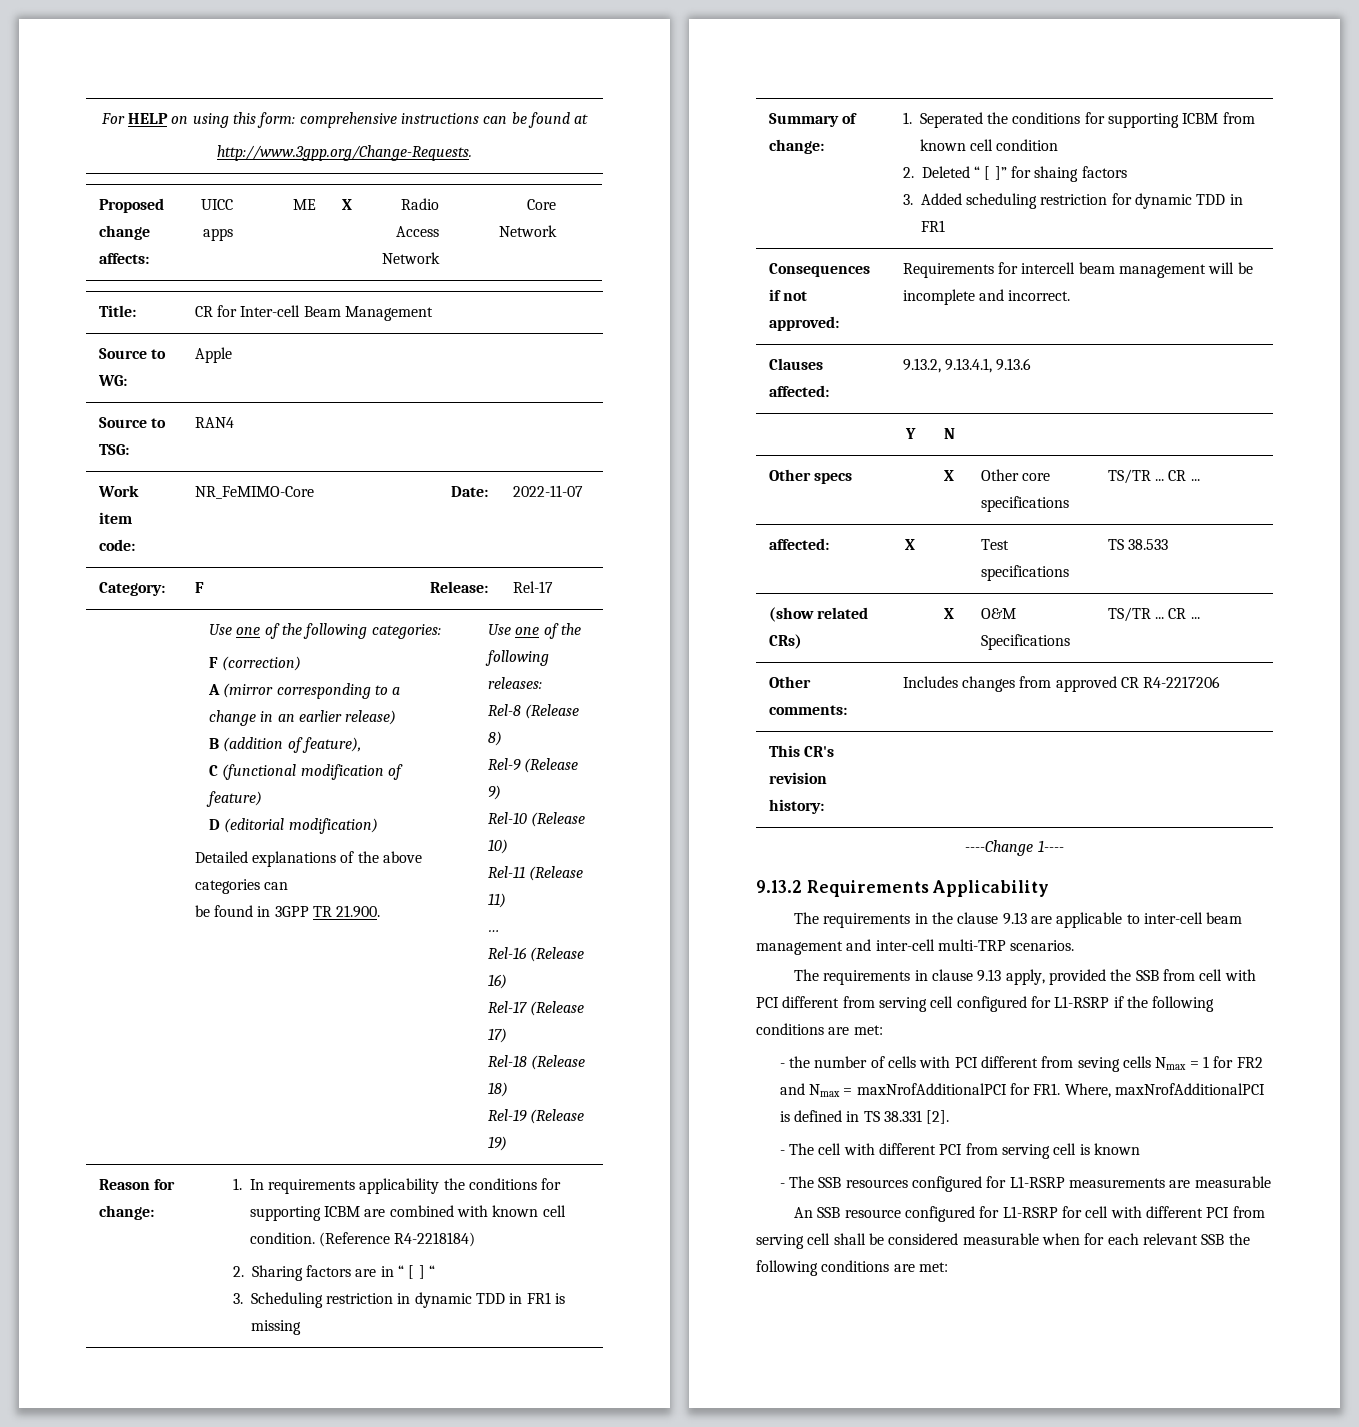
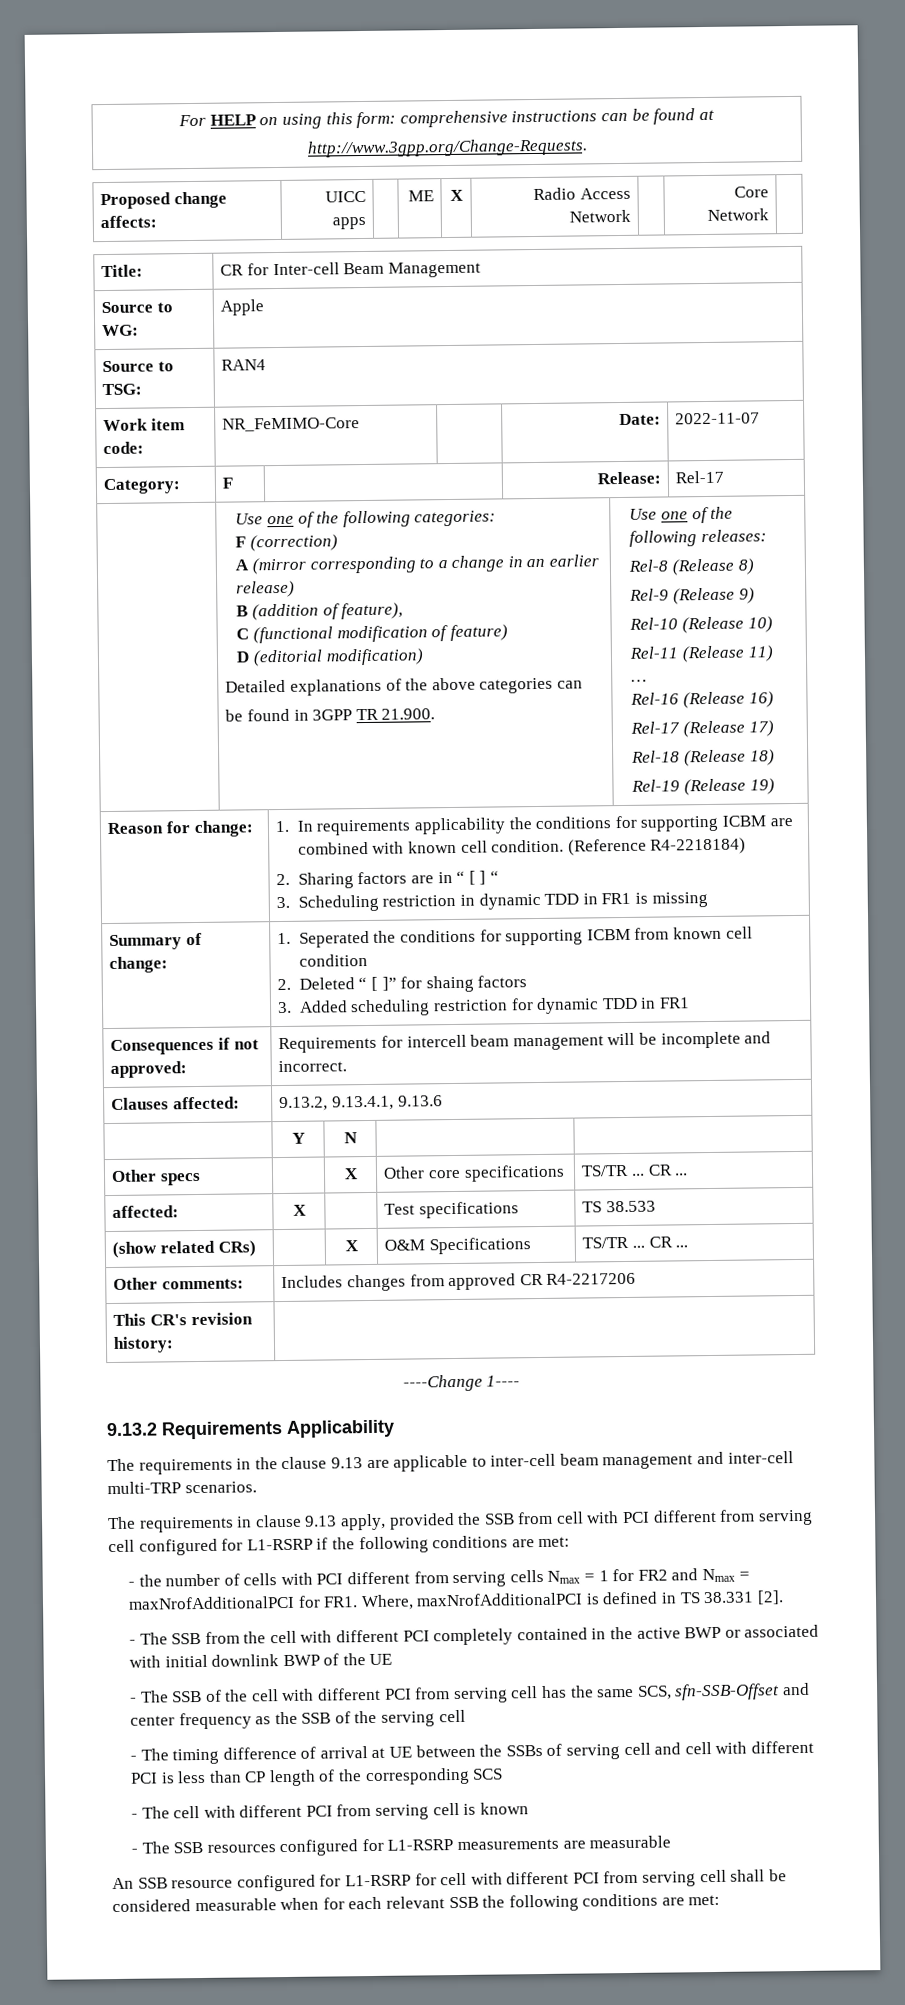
- - the number of cells with PCI different from seving cells Nmax = 1 for FR2 and Nmax = maxNrofAdditionalPCI for FR1. Where, maxNrofAdditionalPCI is defined in TS 38.331 [2].
+ - the number of cells with PCI different from serving cells Nmax = 1 for FR2 and Nmax = maxNrofAdditionalPCI for FR1. Where, maxNrofAdditionalPCI is defined in TS 38.331 [2].
+ - The SSB from the cell with different PCI completely contained in the active BWP or associated with initial downlink BWP of the UE
+ - The SSB of the cell with different PCI from serving cell has the same SCS, sfn-SSB-Offset and center frequency as the SSB of the serving cell
+ - The timing difference of arrival at UE between the SSBs of serving cell and cell with different PCI is less than CP length of the corresponding SCS

